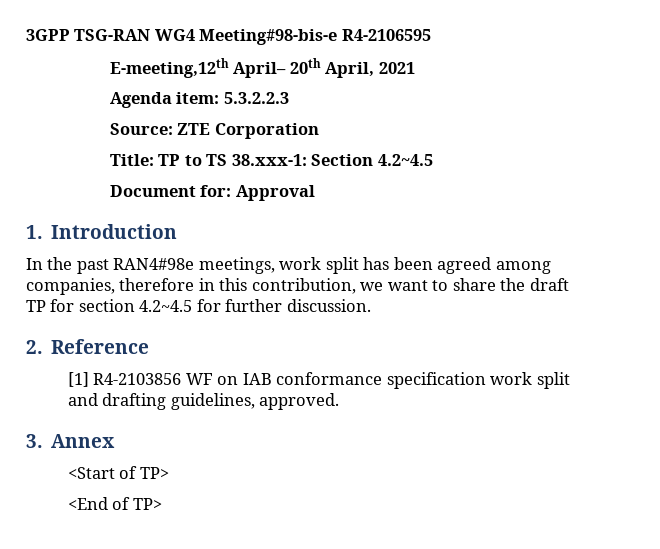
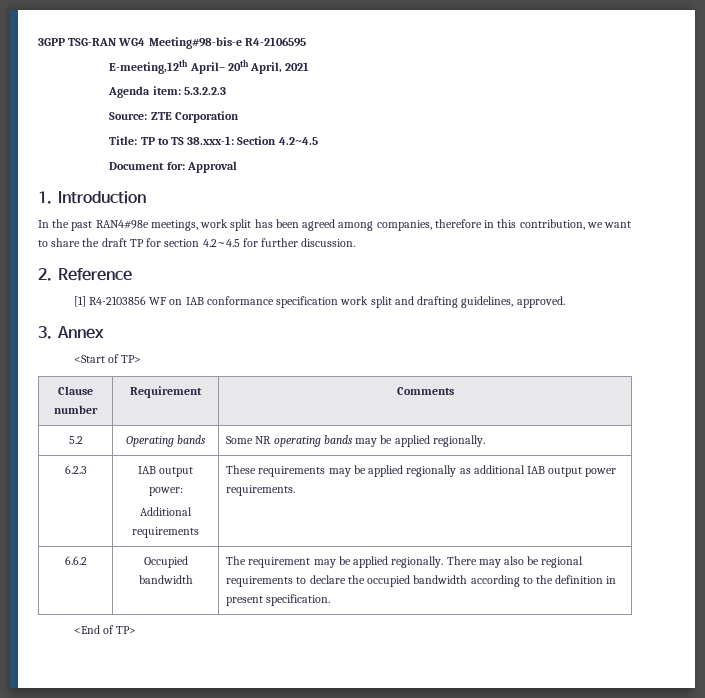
+ Clause number | Requirement | Comments
+ 5.2 | Operating bands | Some NR operating bands may be applied regionally.
+ 6.2.3 | IAB output power:
+ Additional requirements | These requirements may be applied regionally as additional IAB output power requirements.
+ 6.6.2 | Occupied bandwidth | The requirement may be applied regionally. There may also be regional requirements to declare the occupied bandwidth according to the definition in present specification.

